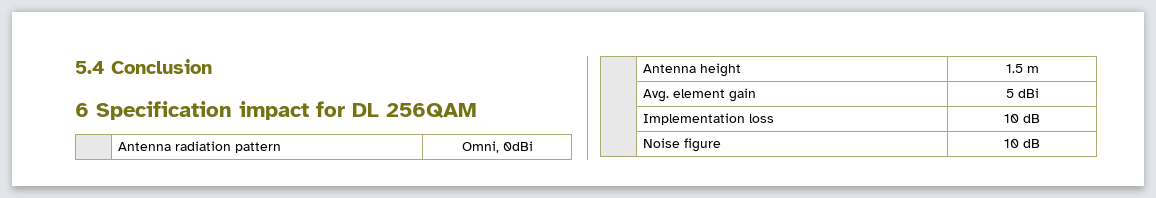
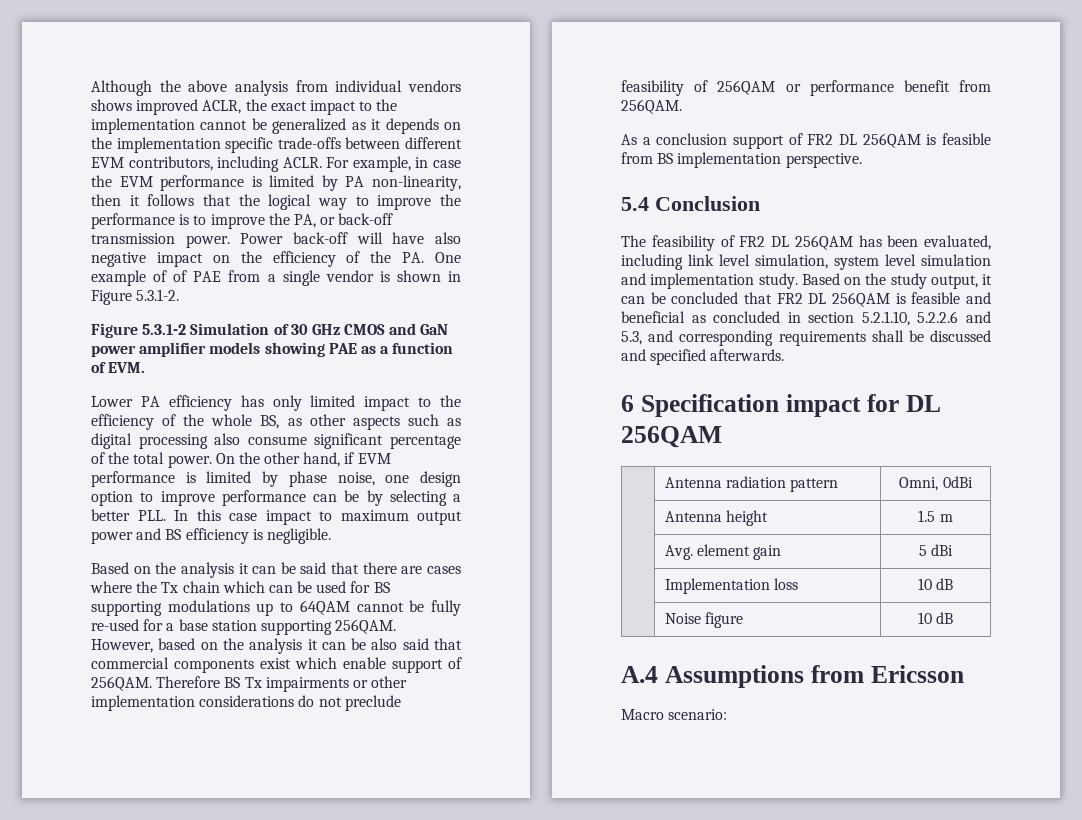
+ Although the above analysis from individual vendors shows improved ACLR, the exact impact to the implementation cannot be generalized as it depends on the implementation specific trade-offs between different EVM contributors, including ACLR. For example, in case the EVM performance is limited by PA non-linearity, then it follows that the logical way to improve the performance is to improve the PA, or back-off transmission power. Power back-off will have also negative impact on the efficiency of the PA. One example of of PAE from a single vendor is shown in Figure 5.3.1-2.
+ Figure 5.3.1-2 Simulation of 30 GHz CMOS and GaN power amplifier models showing PAE as a function of EVM.
+ Lower PA efficiency has only limited impact to the efficiency of the whole BS, as other aspects such as digital processing also consume significant percentage of the total power. On the other hand, if EVM performance is limited by phase noise, one design option to improve performance can be by selecting a better PLL. In this case impact to maximum output power and BS efficiency is negligible.
+ Based on the analysis it can be said that there are cases where the Tx chain which can be used for BS supporting modulations up to 64QAM cannot be fully re-used for a base station supporting 256QAM. However, based on the analysis it can be also said that commercial components exist which enable support of 256QAM. Therefore BS Tx impairments or other implementation considerations do not preclude feasibility of 256QAM or performance benefit from 256QAM.
+ As a conclusion support of FR2 DL 256QAM is feasible from BS implementation perspective.
  5.4 Conclusion
+ The feasibility of FR2 DL 256QAM has been evaluated, including link level simulation, system level simulation and implementation study. Based on the study output, it can be concluded that FR2 DL 256QAM is feasible and beneficial as concluded in section 5.2.1.10, 5.2.2.6 and 5.3, and corresponding requirements shall be discussed and specified afterwards.
+ A.4 Assumptions from Ericsson
+ Macro scenario:

